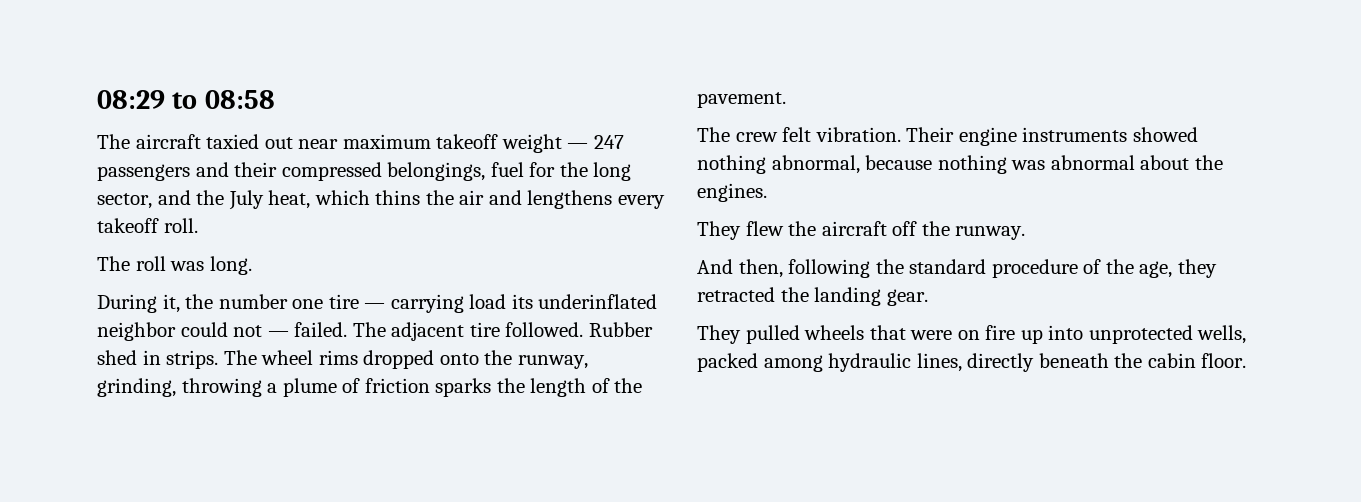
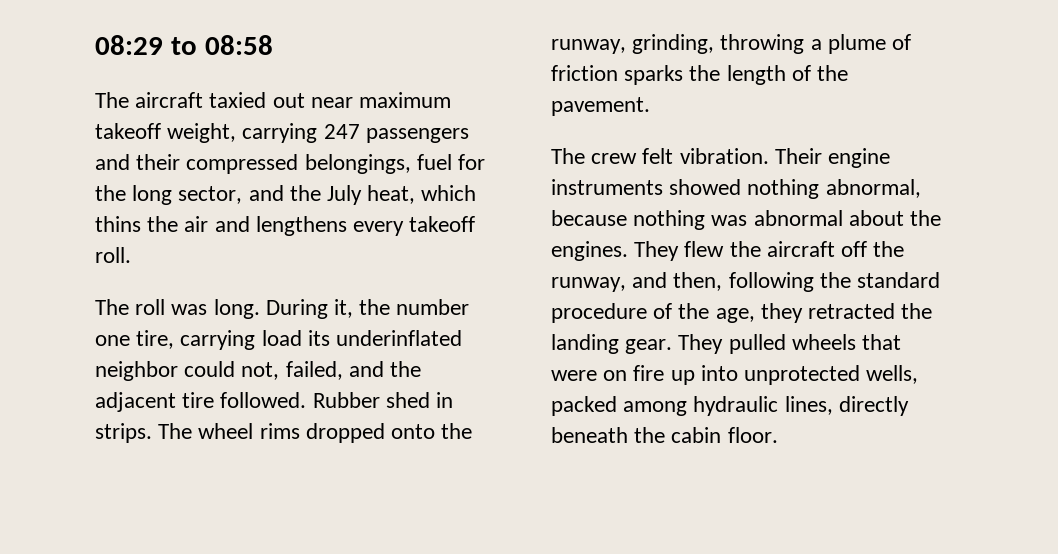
- The aircraft taxied out near maximum takeoff weight — 247 passengers and their compressed belongings, fuel for the long sector, and the July heat, which thins the air and lengthens every takeoff roll.
+ The aircraft taxied out near maximum takeoff weight, carrying 247 passengers and their compressed belongings, fuel for the long sector, and the July heat, which thins the air and lengthens every takeoff roll.
- The roll was long.
- During it, the number one tire — carrying load its underinflated neighbor could not — failed. The adjacent tire followed.
+ The roll was long. During it, the number one tire, carrying load its underinflated neighbor could not, failed, and the adjacent tire followed.
- Their engine instruments showed nothing abnormal, because nothing was abnormal about the engines.
- They flew the aircraft off the runway.
- And then, following the standard procedure of the age, they retracted the landing gear.
- They pulled wheels that were on fire up into unprotected wells, packed among hydraulic lines, directly beneath the cabin floor.
+ Their engine instruments showed nothing abnormal, because nothing was abnormal about the engines. They flew the aircraft off the runway, and then, following the standard procedure of the age, they retracted the landing gear. They pulled wheels that were on fire up into unprotected wells, packed among hydraulic lines, directly beneath the cabin floor.

